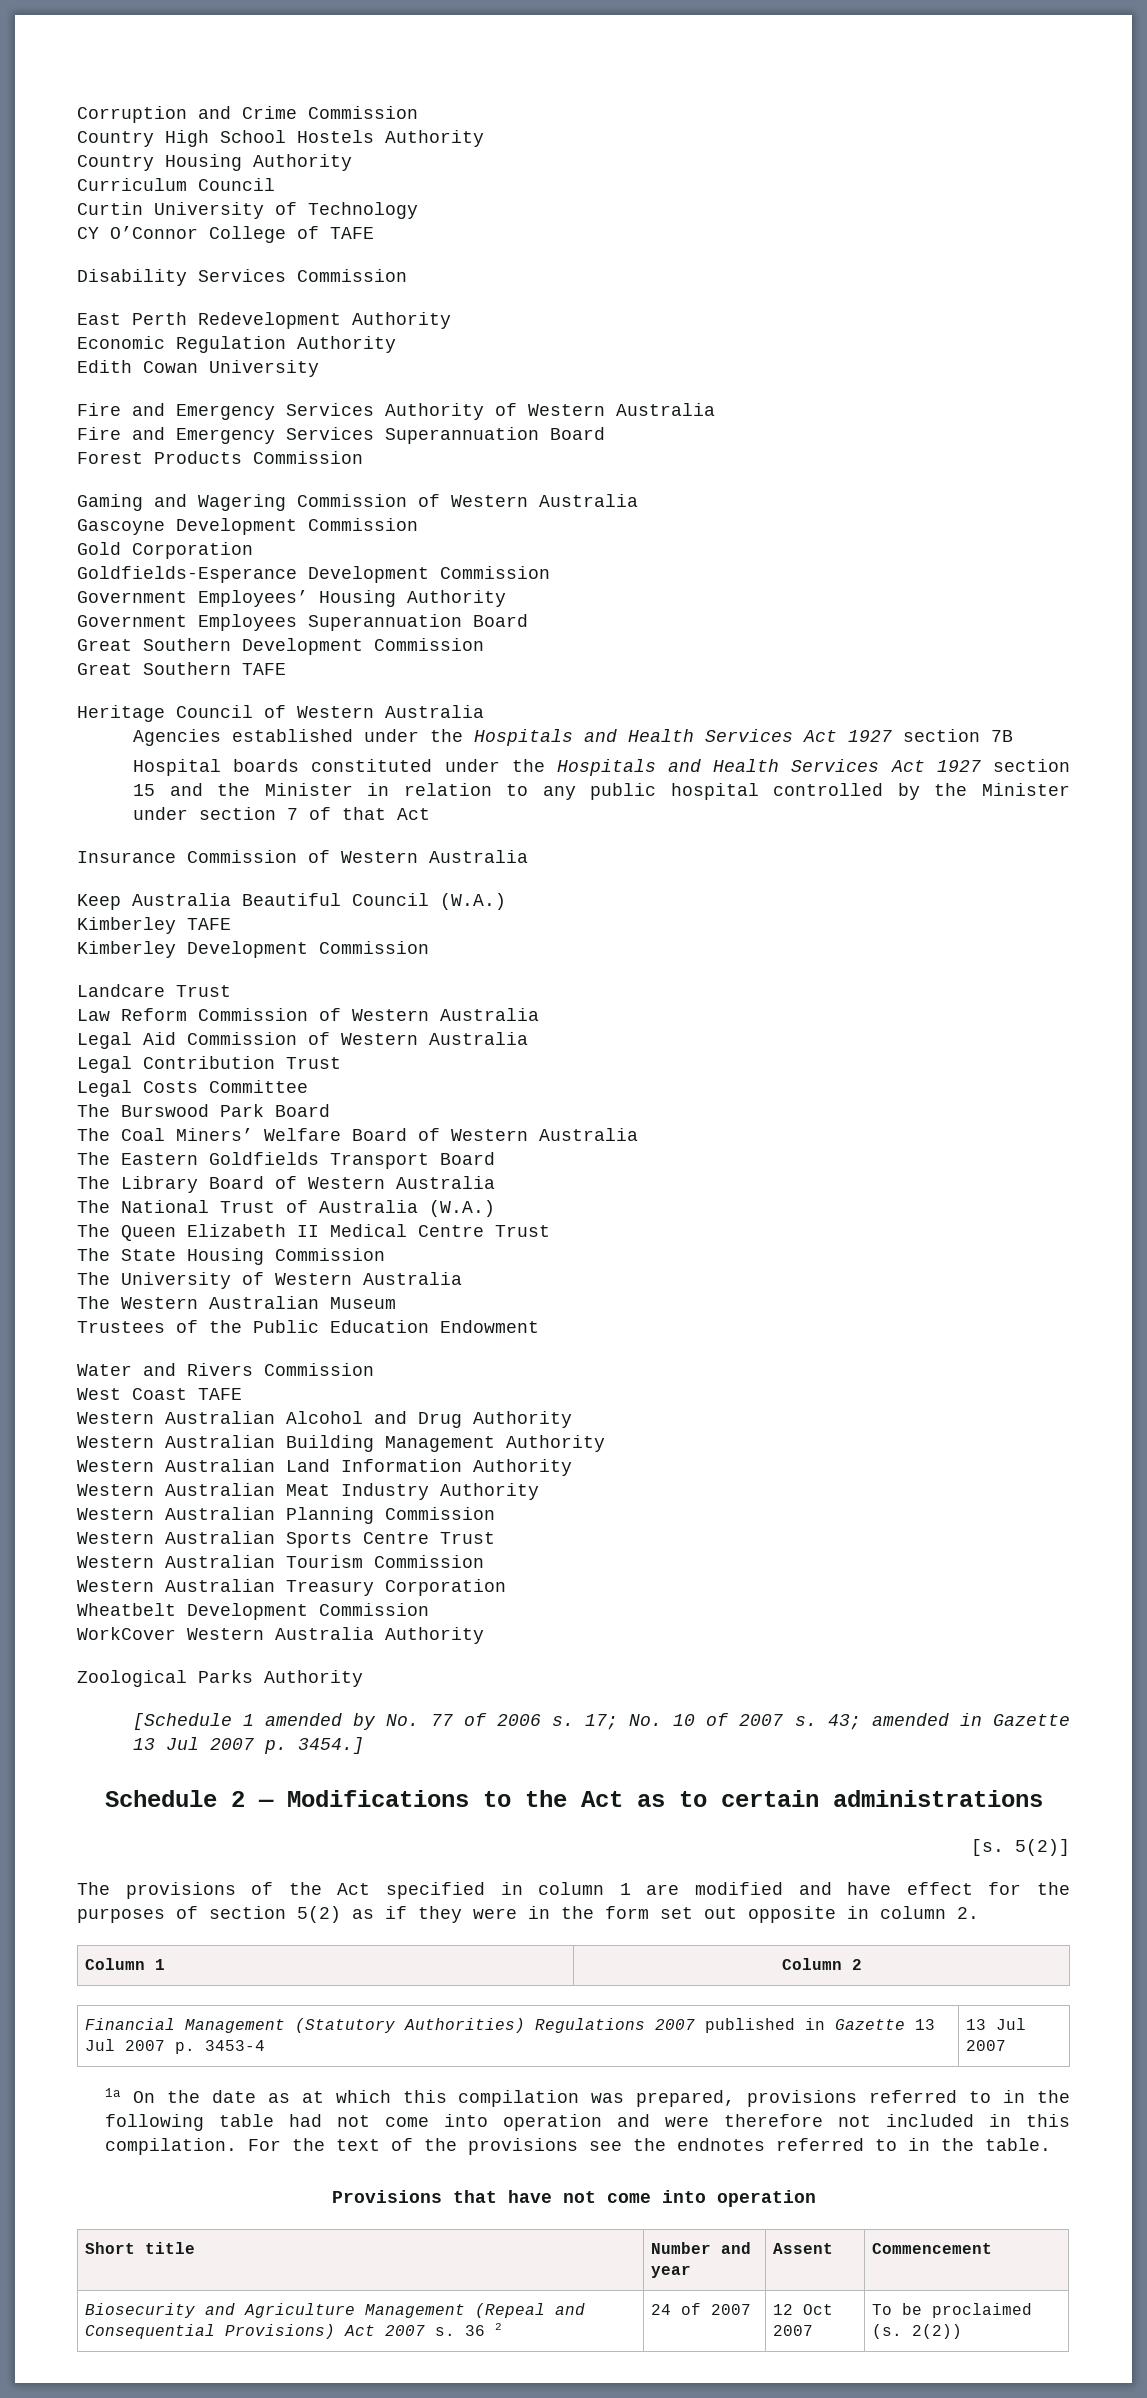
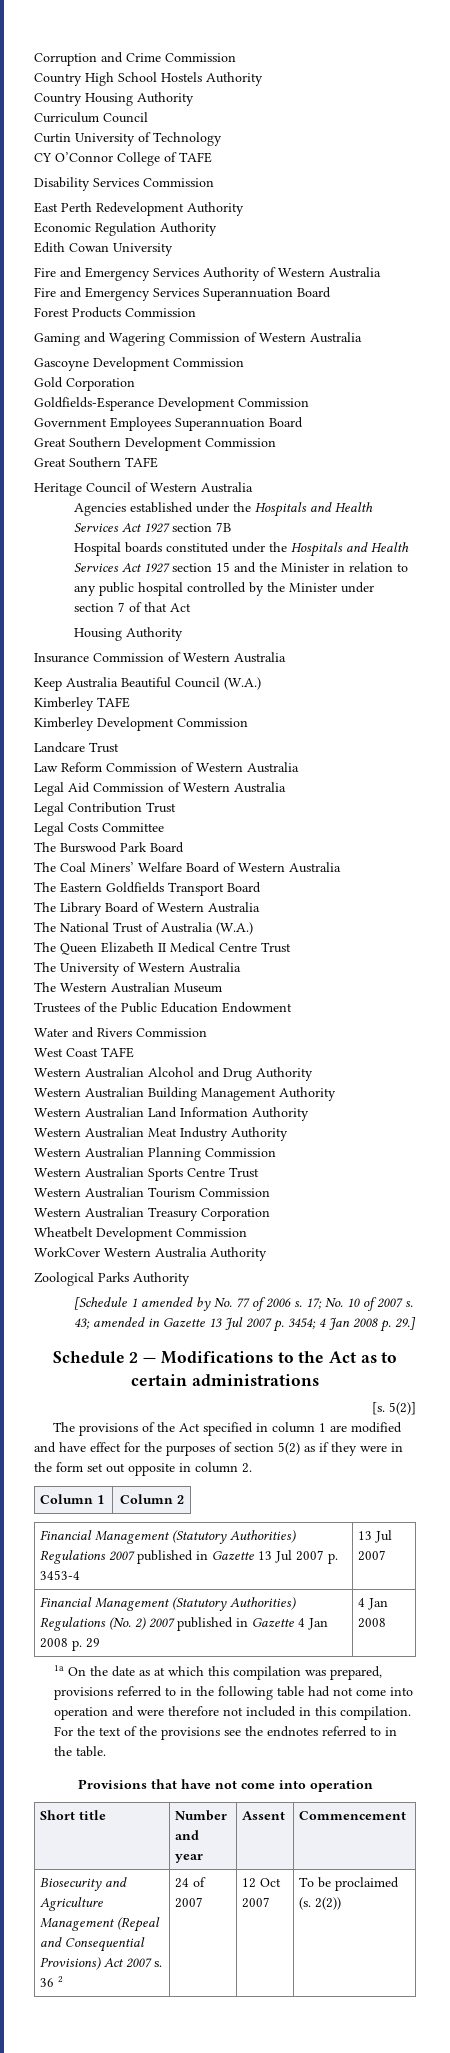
- Government Employees’ Housing Authority
  Hospital boards constituted under the Hospitals and Health Services Act 1927 section 15 and the Minister in relation to any public hospital controlled by the Minister under section 7 of that Act
+ Housing Authority
- The State Housing Commission
- 43; amended in Gazette 13 Jul 2007 p. 3454.]
+ 43; amended in Gazette 13 Jul 2007 p. 3454; 4 Jan 2008 p. 29.]
+ Financial Management (Statutory Authorities) Regulations (No. 2) 2007 published in Gazette 4 Jan 2008 p. 29 | 4 Jan 2008

